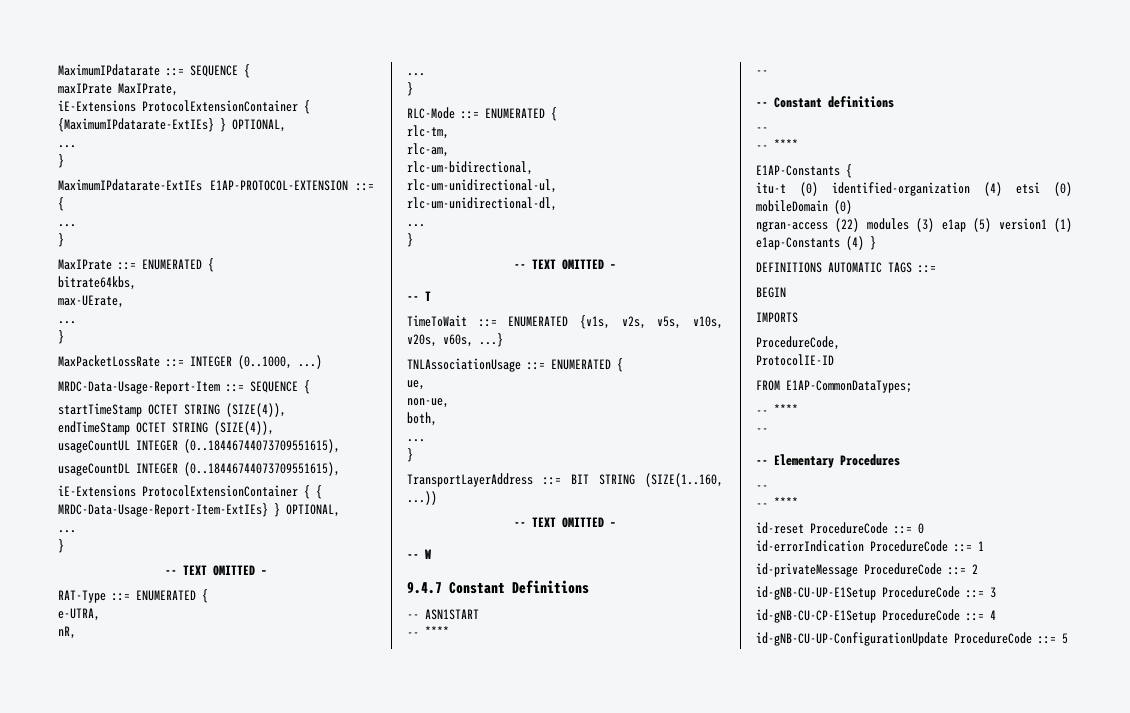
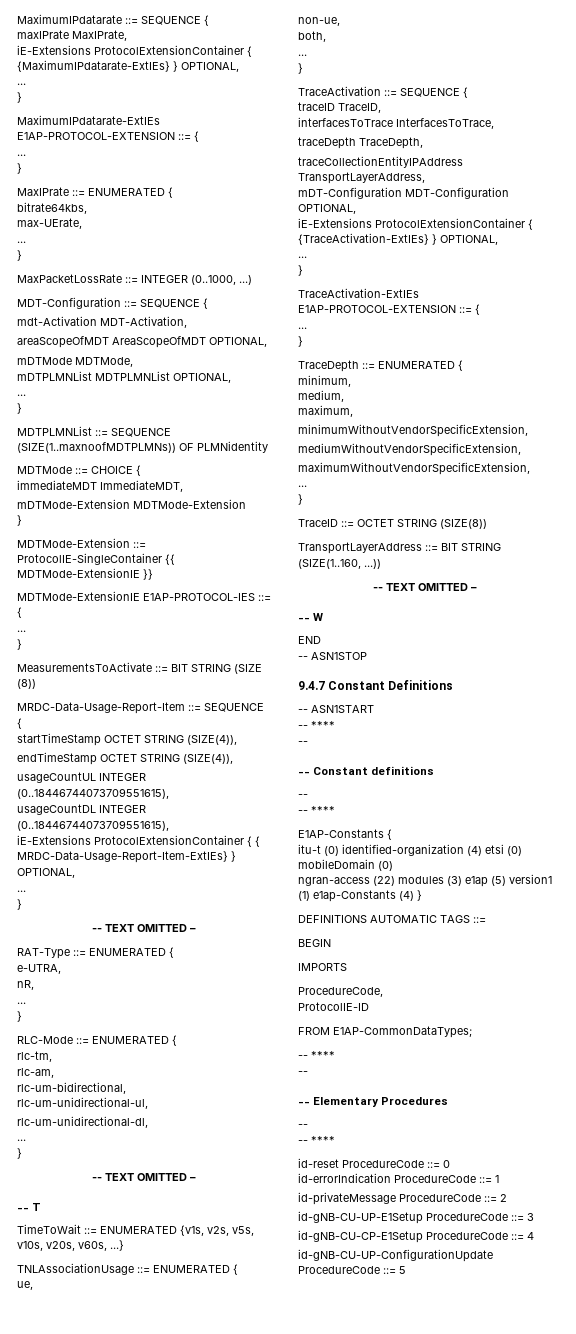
+ MDT-Configuration ::= SEQUENCE {
+ mdt-Activation MDT-Activation,
+ areaScopeOfMDT AreaScopeOfMDT OPTIONAL,
+ mDTMode MDTMode,
+ mDTPLMNList MDTPLMNList OPTIONAL,
+ ...
+ }
+ MDTPLMNList ::= SEQUENCE (SIZE(1..maxnoofMDTPLMNs)) OF PLMNidentity
+ MDTMode ::= CHOICE {
+ immediateMDT ImmediateMDT,
+ mDTMode-Extension MDTMode-Extension
+ }
+ MDTMode-Extension ::= ProtocolIE-SingleContainer {{ MDTMode-ExtensionIE }}
+ MDTMode-ExtensionIE E1AP-PROTOCOL-IES ::= {
+ ...
+ }
+ MeasurementsToActivate ::= BIT STRING (SIZE (8))
+ TraceActivation ::= SEQUENCE {
+ traceID TraceID,
+ interfacesToTrace InterfacesToTrace,
+ traceDepth TraceDepth,
+ traceCollectionEntityIPAddress TransportLayerAddress,
+ mDT-Configuration MDT-Configuration OPTIONAL,
+ iE-Extensions ProtocolExtensionContainer { {TraceActivation-ExtIEs} } OPTIONAL,
+ ...
+ }
+ TraceActivation-ExtIEs E1AP-PROTOCOL-EXTENSION ::= {
+ ...
+ }
+ TraceDepth ::= ENUMERATED {
+ minimum,
+ medium,
+ maximum,
+ minimumWithoutVendorSpecificExtension,
+ mediumWithoutVendorSpecificExtension,
+ maximumWithoutVendorSpecificExtension,
+ ...
+ }
+ TraceID ::= OCTET STRING (SIZE(8))
+ END
+ -- ASN1STOP

